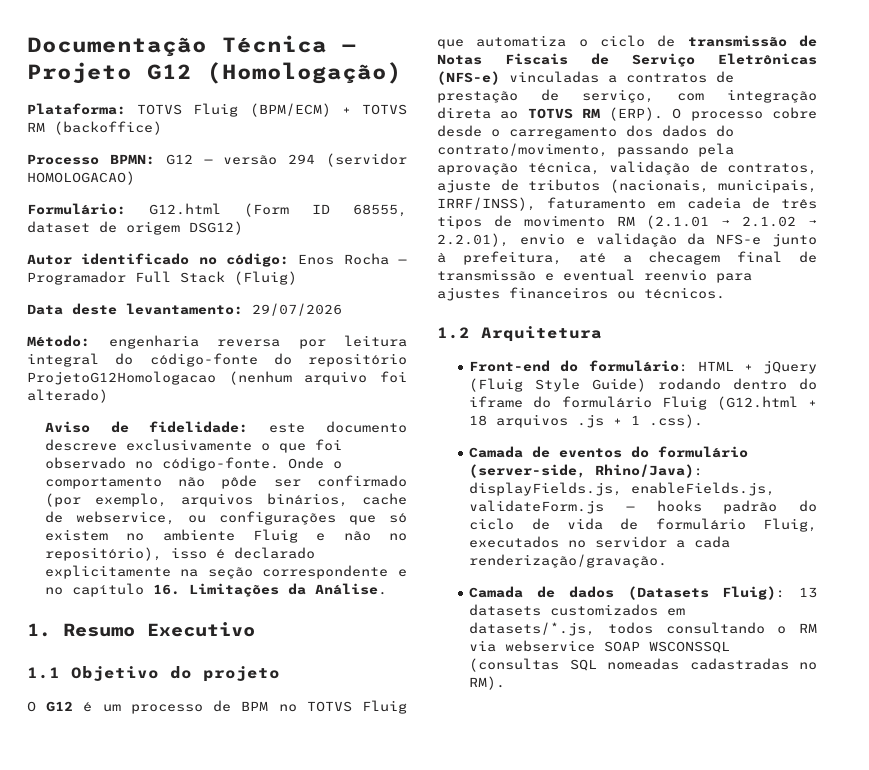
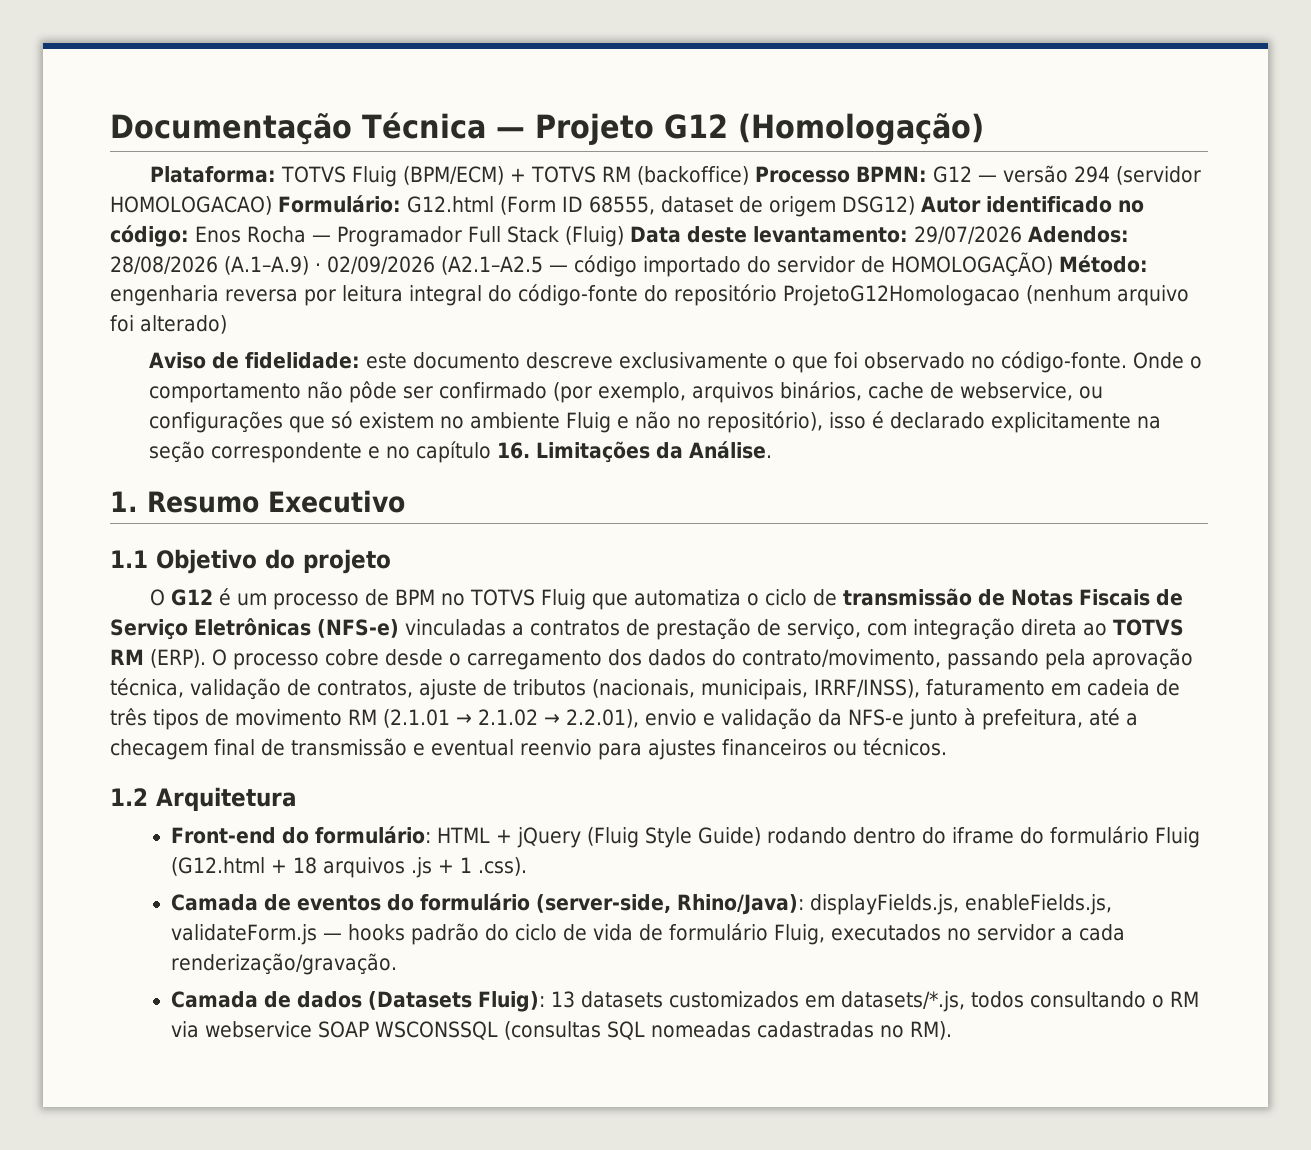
- Plataforma: TOTVS Fluig (BPM/ECM) + TOTVS RM (backoffice)
- Processo BPMN: G12 — versão 294 (servidor HOMOLOGACAO)
- Formulário: G12.html (Form ID 68555, dataset de origem DSG12)
- Autor identificado no código: Enos Rocha — Programador Full Stack (Fluig)
- Data deste levantamento: 29/07/2026
- Método: engenharia reversa por leitura integral do código-fonte do repositório ProjetoG12Homologacao (nenhum arquivo foi alterado)
+ Plataforma: TOTVS Fluig (BPM/ECM) + TOTVS RM (backoffice) Processo BPMN: G12 — versão 294 (servidor HOMOLOGACAO) Formulário: G12.html (Form ID 68555, dataset de origem DSG12) Autor identificado no código: Enos Rocha — Programador Full Stack (Fluig) Data deste levantamento: 29/07/2026 Adendos: 28/08/2026 (A.1–A.9) · 02/09/2026 (A2.1–A2.5 — código importado do servidor de HOMOLOGAÇÃO) Método: engenharia reversa por leitura integral do código-fonte do repositório ProjetoG12Homologacao (nenhum arquivo foi alterado)

